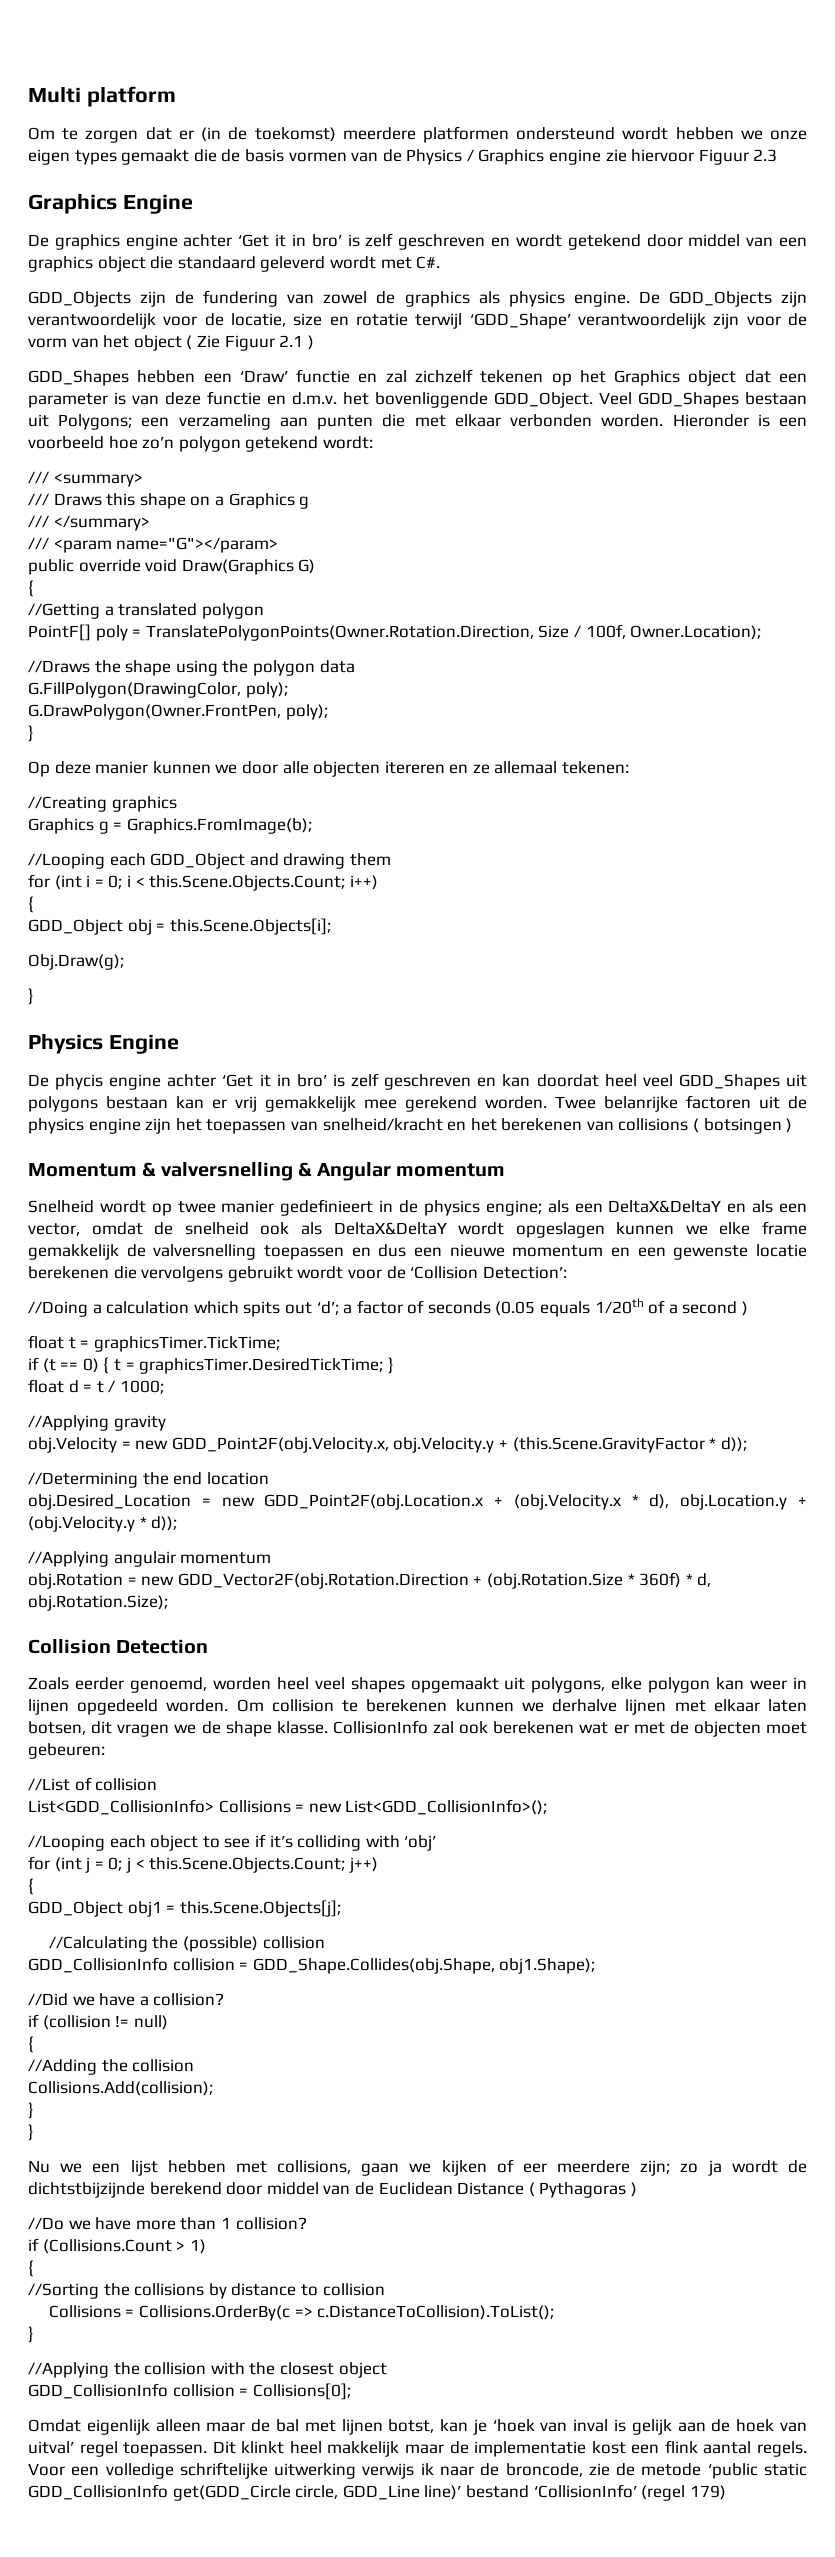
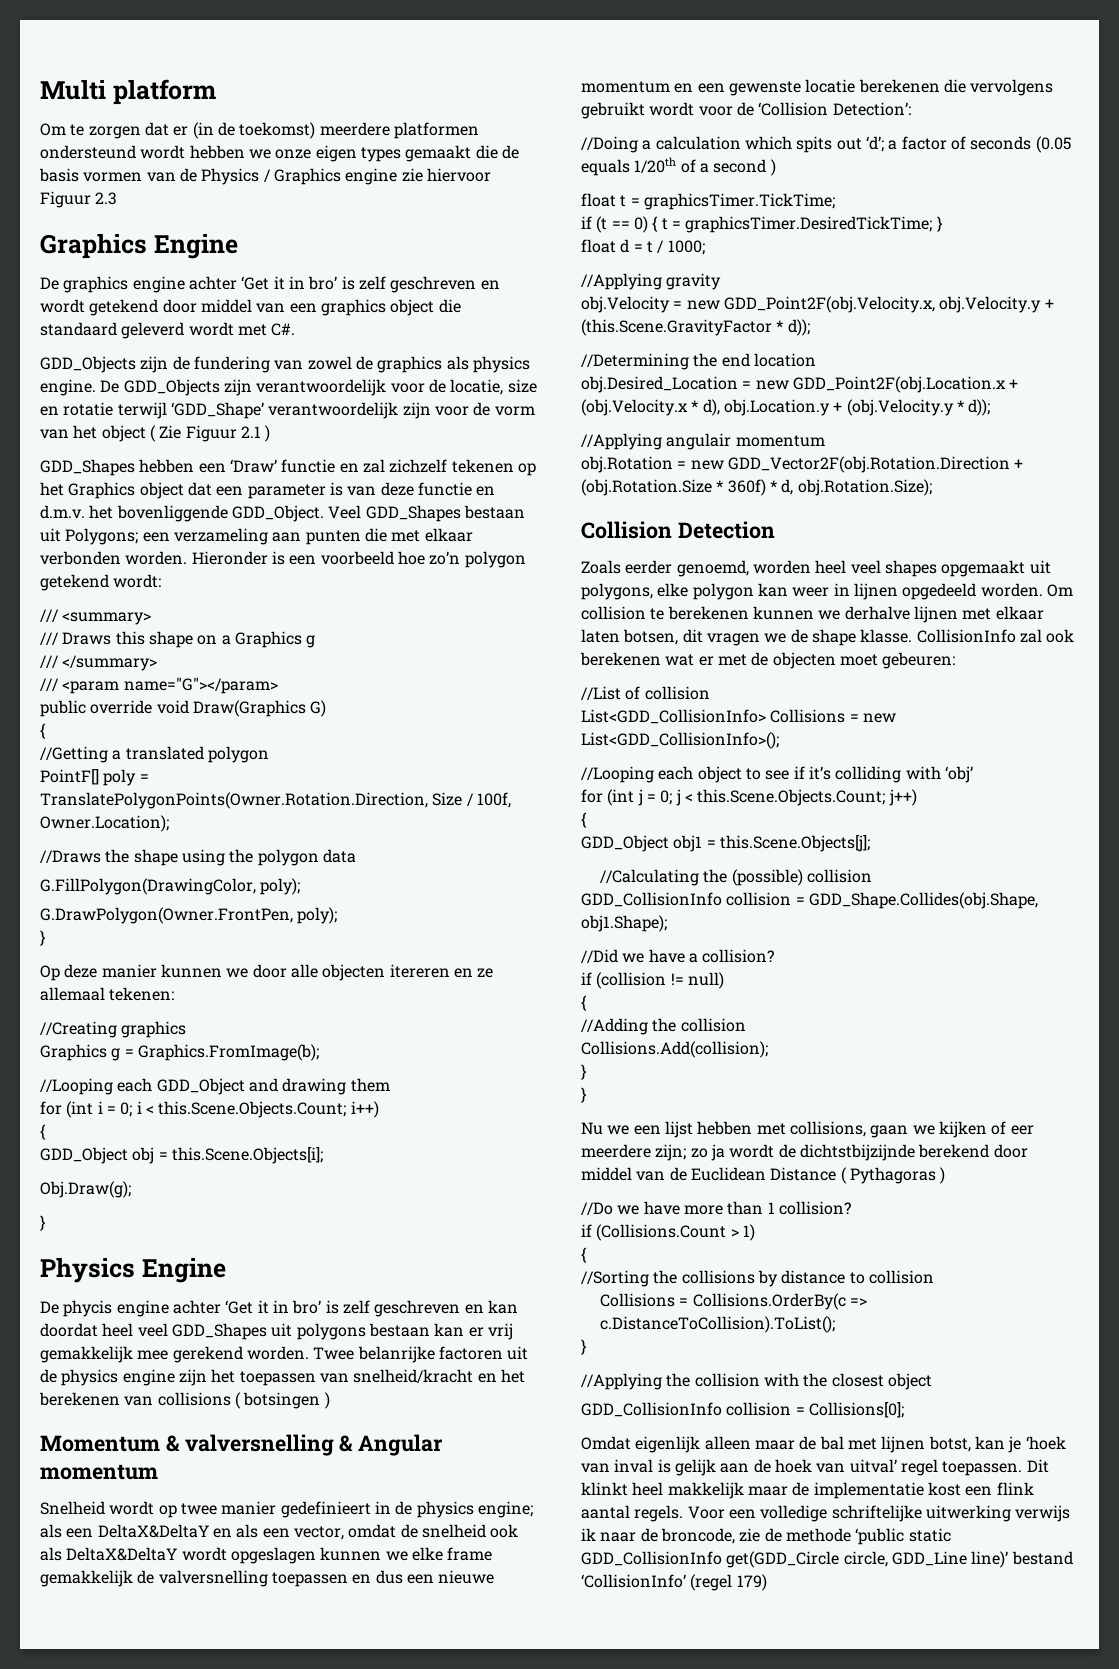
- Voor een volledige schriftelijke uitwerking verwijs ik naar de broncode, zie de metode ‘public static GDD_CollisionInfo get(GDD_Circle circle, GDD_Line line)’ bestand ‘CollisionInfo’ (regel 179)
+ Voor een volledige schriftelijke uitwerking verwijs ik naar de broncode, zie de methode ‘public static GDD_CollisionInfo get(GDD_Circle circle, GDD_Line line)’ bestand ‘CollisionInfo’ (regel 179)

